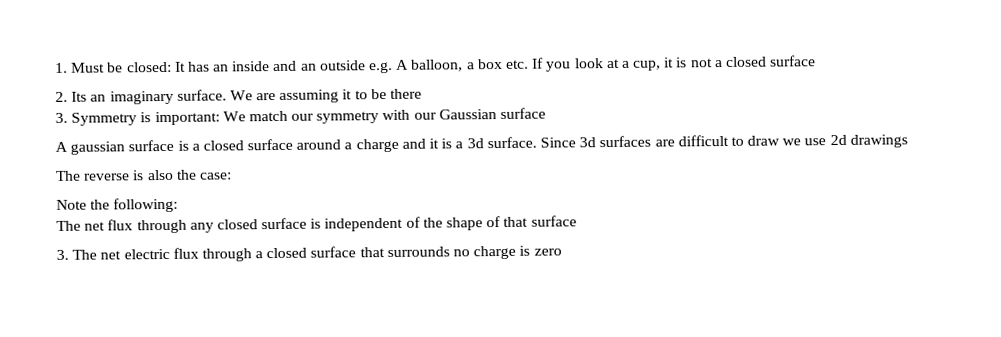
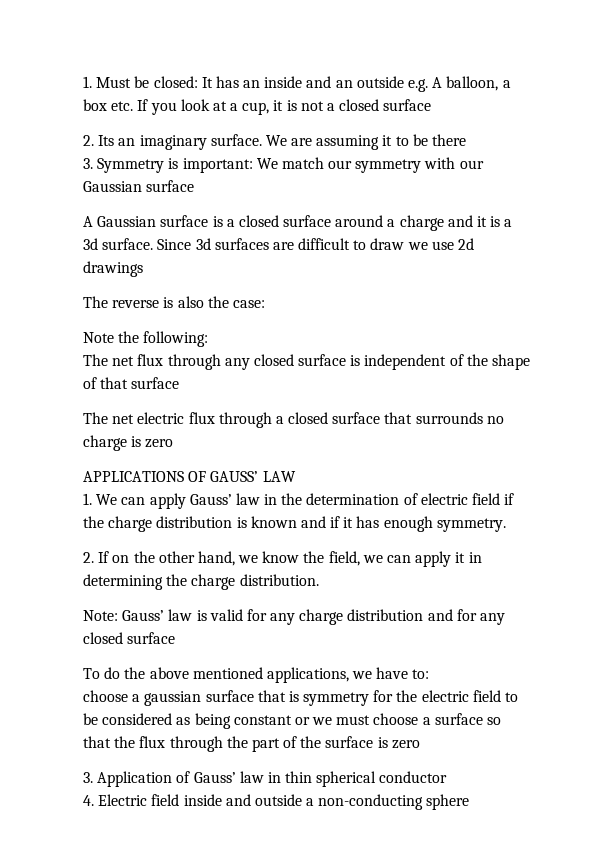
- A gaussian surface is a closed surface around a charge and it is a 3d surface.
+ A Gaussian surface is a closed surface around a charge and it is a 3d surface.
- 3. The net electric flux through a closed surface that surrounds no charge is zero
+ The net electric flux through a closed surface that surrounds no charge is zero
+ APPLICATIONS OF GAUSS’ LAW
+ 1. We can apply Gauss’ law in the determination of electric field if the charge distribution is known and if it has enough symmetry.
+ 2. If on the other hand, we know the field, we can apply it in determining the charge distribution.
+ Note: Gauss’ law is valid for any charge distribution and for any closed surface
+ To do the above mentioned applications, we have to:
+ choose a gaussian surface that is symmetry for the electric field to be considered as being constant or we must choose a surface so that the flux through the part of the surface is zero
+ 3. Application of Gauss’ law in thin spherical conductor
+ 4. Electric field inside and outside a non-conducting sphere

